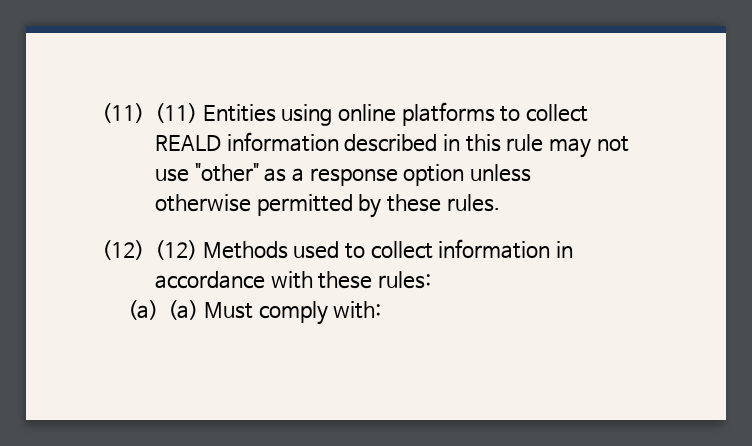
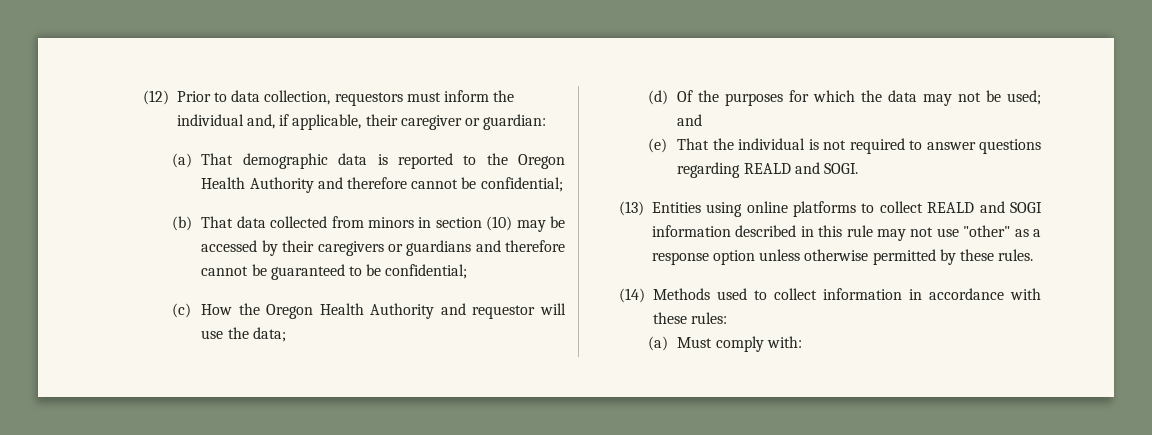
- (11) (11) Entities using online platforms to collect REALD information described in this rule may not use "other" as a response option unless otherwise permitted by these rules.
+ (12) Prior to data collection, requestors must inform the individual and, if applicable, their caregiver or guardian:
+ (a) That demographic data is reported to the Oregon Health Authority and therefore cannot be confidential;
+ (b) That data collected from minors in section (10) may be accessed by their caregivers or guardians and therefore cannot be guaranteed to be confidential;
+ (c) How the Oregon Health Authority and requestor will use the data;
+ (d) Of the purposes for which the data may not be used; and
+ (e) That the individual is not required to answer questions regarding REALD and SOGI.
+ (13) Entities using online platforms to collect REALD and SOGI information described in this rule may not use "other" as a response option unless otherwise permitted by these rules.
- (12) (12) Methods used to collect information in accordance with these rules:
+ (14) Methods used to collect information in accordance with these rules:
- (a) (a) Must comply with:
+ (a) Must comply with:

